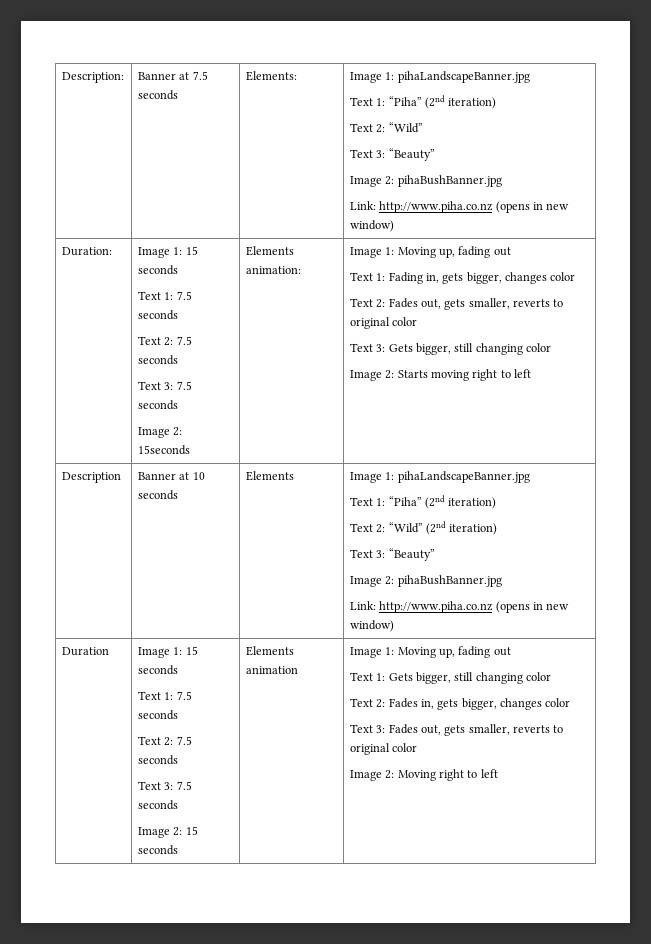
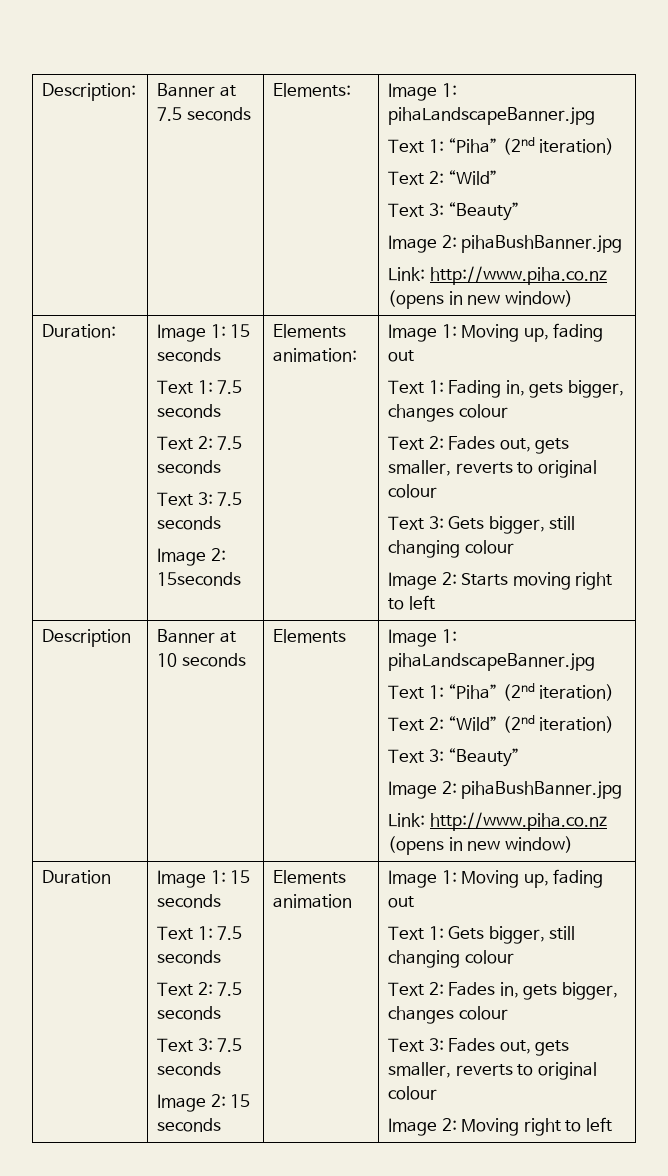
- Text 1: Fading in, gets bigger, changes color
+ Text 1: Fading in, gets bigger, changes colour
- Text 2: Fades out, gets smaller, reverts to original color
+ Text 2: Fades out, gets smaller, reverts to original colour
- Text 3: Gets bigger, still changing color
+ Text 3: Gets bigger, still changing colour
- Text 1: Gets bigger, still changing color
+ Text 1: Gets bigger, still changing colour
- Text 2: Fades in, gets bigger, changes color
+ Text 2: Fades in, gets bigger, changes colour
- Text 3: Fades out, gets smaller, reverts to original color
+ Text 3: Fades out, gets smaller, reverts to original colour

